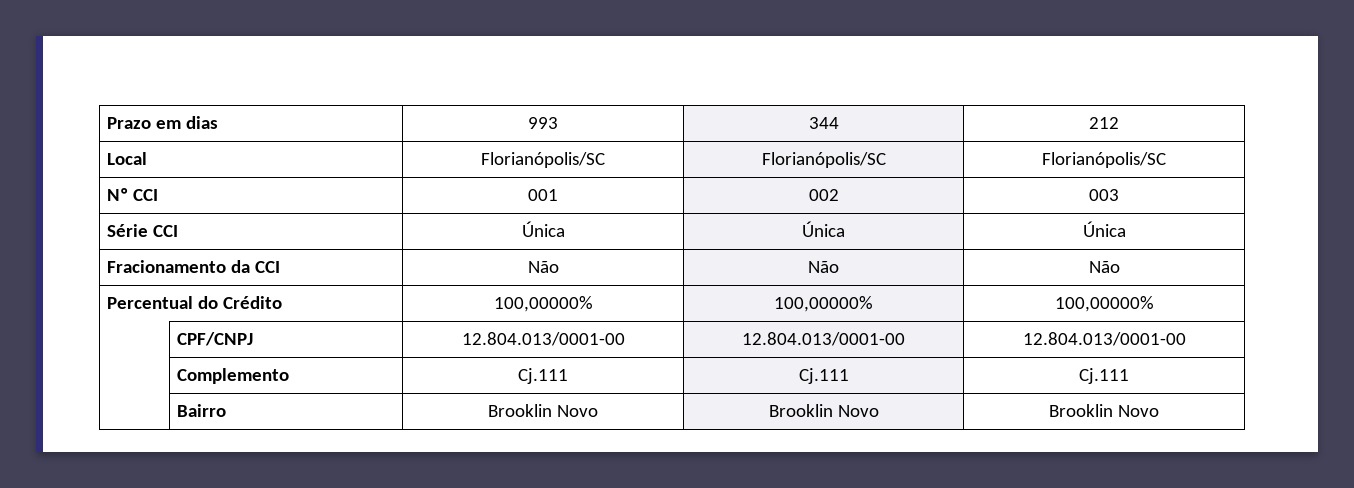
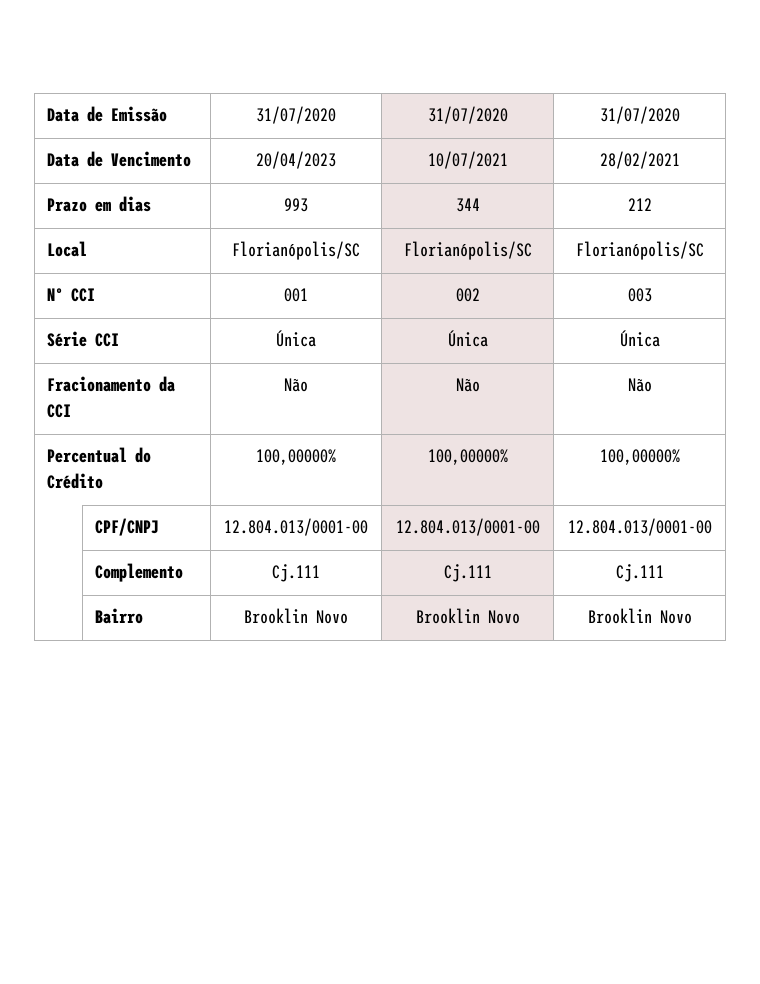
+ Data de Emissão | 31/07/2020 | 31/07/2020 | 31/07/2020
+ Data de Vencimento | 20/04/2023 | 10/07/2021 | 28/02/2021

